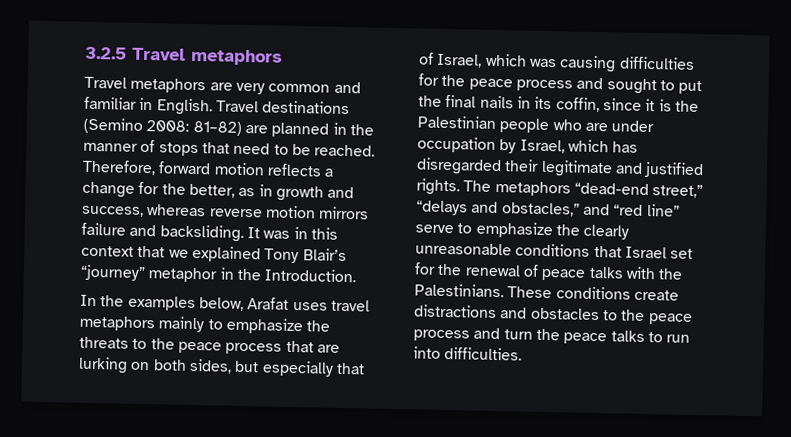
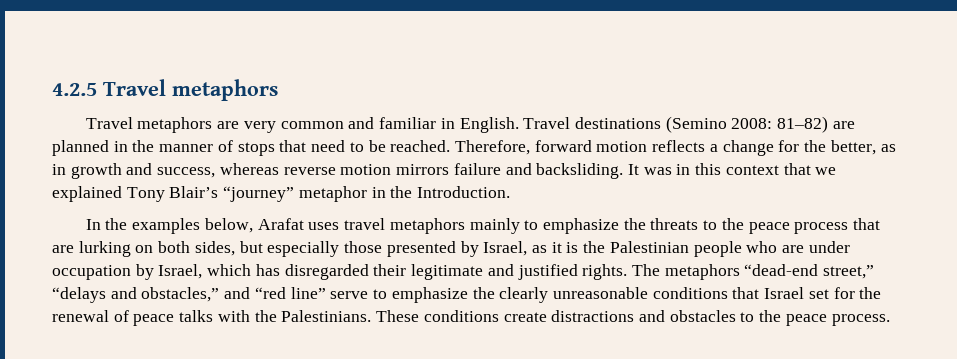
- 3.2.5 Travel metaphors
+ 4.2.5 Travel metaphors
- In the examples below, Arafat uses travel metaphors mainly to emphasize the threats to the peace process that are lurking on both sides, but especially that of Israel, which was causing difficulties for the peace process and sought to put the final nails in its coffin, since it is the Palestinian people who are under occupation by Israel, which has disregarded their legitimate and justified rights.
+ In the examples below, Arafat uses travel metaphors mainly to emphasize the threats to the peace process that are lurking on both sides, but especially those presented by Israel, as it is the Palestinian people who are under occupation by Israel, which has disregarded their legitimate and justified rights.
- These conditions create distractions and obstacles to the peace process and turn the peace talks to run into difficulties.
+ These conditions create distractions and obstacles to the peace process.

